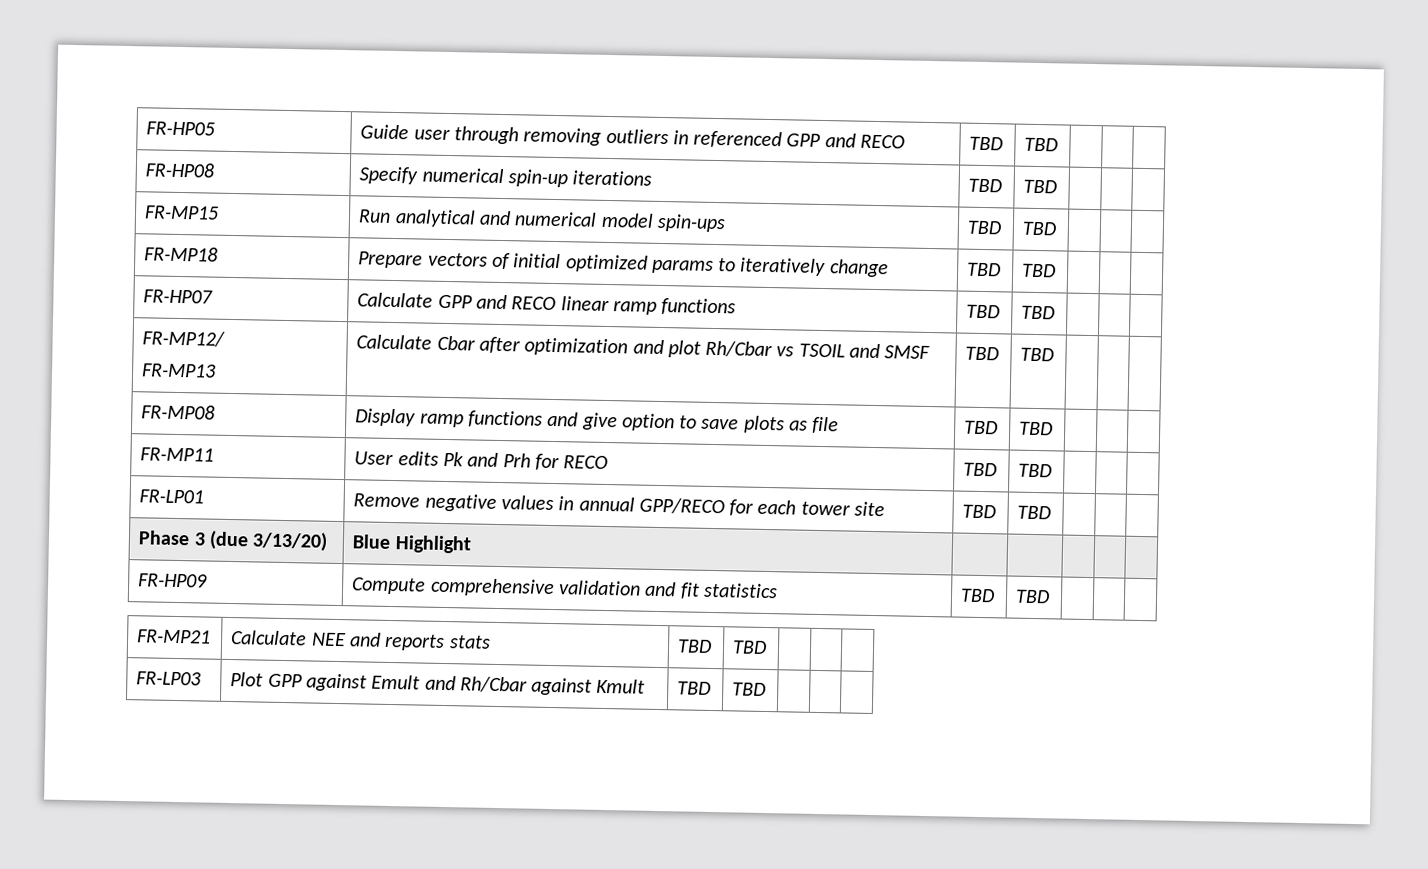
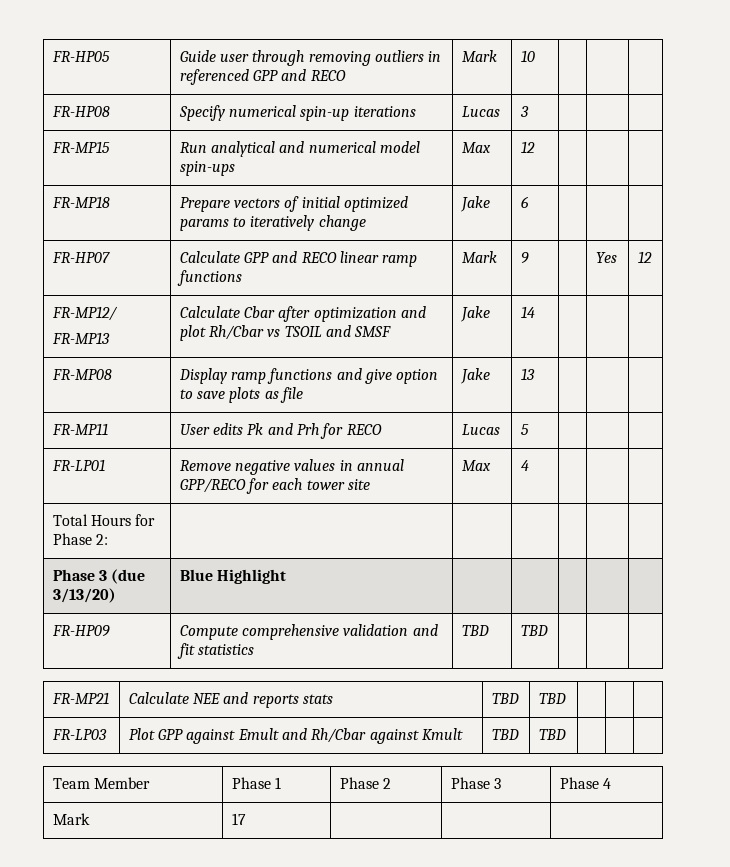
- FR-HP05 | Guide user through removing outliers in referenced GPP and RECO | TBD | TBD | | |
+ FR-HP05 | Guide user through removing outliers in referenced GPP and RECO | Mark | 10 | | |
- FR-HP08 | Specify numerical spin-up iterations | TBD | TBD | | |
+ FR-HP08 | Specify numerical spin-up iterations | Lucas | 3 | | |
- FR-MP15 | Run analytical and numerical model spin-ups | TBD | TBD | | |
+ FR-MP15 | Run analytical and numerical model spin-ups | Max | 12 | | |
- FR-MP18 | Prepare vectors of initial optimized params to iteratively change | TBD | TBD | | |
+ FR-MP18 | Prepare vectors of initial optimized params to iteratively change | Jake | 6 | | |
- FR-HP07 | Calculate GPP and RECO linear ramp functions | TBD | TBD | | |
+ FR-HP07 | Calculate GPP and RECO linear ramp functions | Mark | 9 | | Yes | 12
  FR-MP12/
- FR-MP13 | Calculate Cbar after optimization and plot Rh/Cbar vs TSOIL and SMSF | TBD | TBD | | |
+ FR-MP13 | Calculate Cbar after optimization and plot Rh/Cbar vs TSOIL and SMSF | Jake | 14 | | |
- FR-MP08 | Display ramp functions and give option to save plots as file | TBD | TBD | | |
+ FR-MP08 | Display ramp functions and give option to save plots as file | Jake | 13 | | |
- FR-MP11 | User edits Pk and Prh for RECO | TBD | TBD | | |
+ FR-MP11 | User edits Pk and Prh for RECO | Lucas | 5 | | |
- FR-LP01 | Remove negative values in annual GPP/RECO for each tower site | TBD | TBD | | |
+ FR-LP01 | Remove negative values in annual GPP/RECO for each tower site | Max | 4 | | |
+ Total Hours for Phase 2: | | | | | |
+ Team Member | Phase 1 | Phase 2 | Phase 3 | Phase 4
+ Mark | 17 | | |

